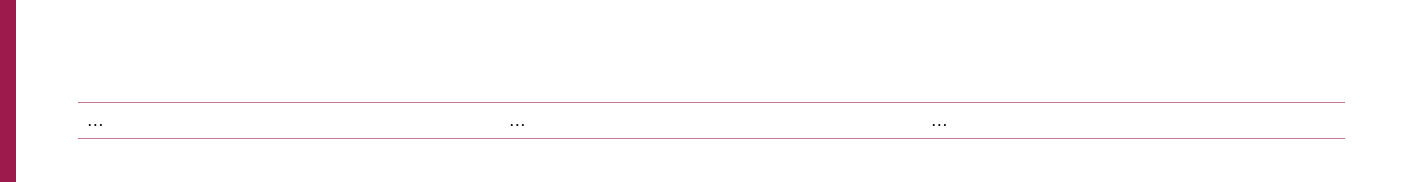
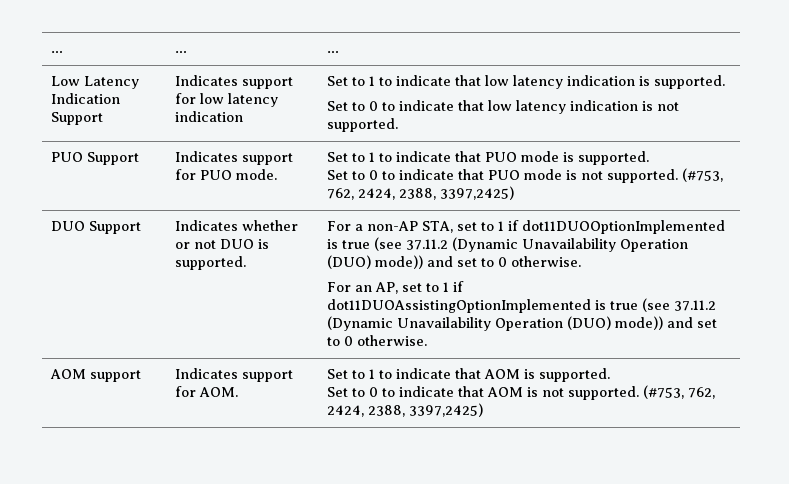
+ Low Latency Indication Support | Indicates support for low latency indication | Set to 1 to indicate that low latency indication is supported.
+ Set to 0 to indicate that low latency indication is not supported.
+ PUO Support | Indicates support for PUO mode. | Set to 1 to indicate that PUO mode is supported.
+ Set to 0 to indicate that PUO mode is not supported. (#753, 762, 2424, 2388, 3397,2425)
+ DUO Support | Indicates whether or not DUO is supported. | For a non-AP STA, set to 1 if dot11DUOOptionImplemented is true (see 37.11.2 (Dynamic Unavailability Operation (DUO) mode)) and set to 0 otherwise.
+ For an AP, set to 1 if dot11DUOAssistingOptionImplemented is true (see 37.11.2 (Dynamic Unavailability Operation (DUO) mode)) and set to 0 otherwise.
+ AOM support | Indicates support for AOM. | Set to 1 to indicate that AOM is supported.
+ Set to 0 to indicate that AOM is not supported. (#753, 762, 2424, 2388, 3397,2425)

